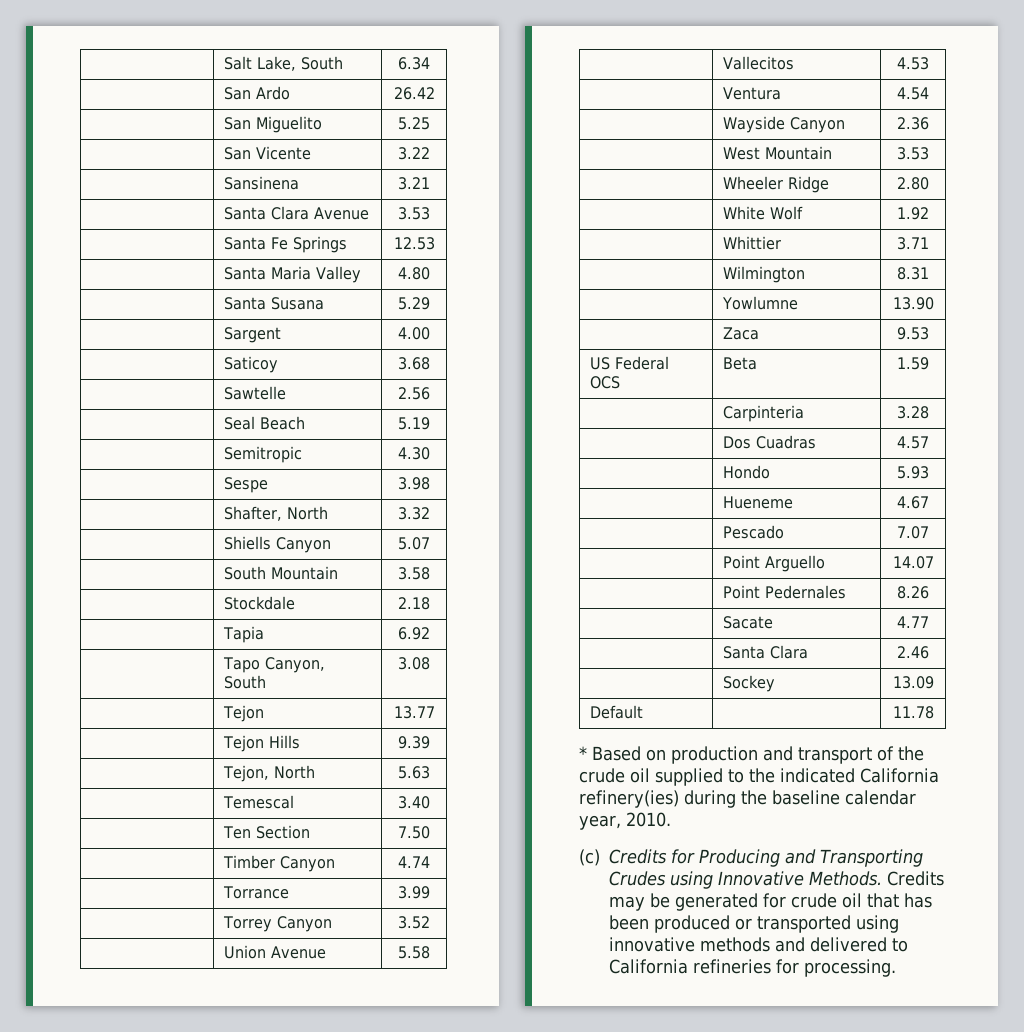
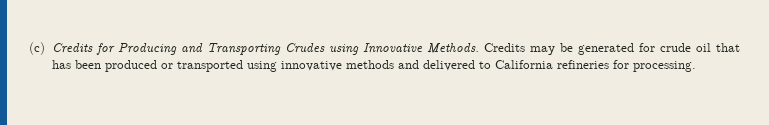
- | Salt Lake, South | 6.34
- | San Ardo | 26.42
- | San Miguelito | 5.25
- | San Vicente | 3.22
- | Sansinena | 3.21
- | Santa Clara Avenue | 3.53
- | Santa Fe Springs | 12.53
- | Santa Maria Valley | 4.80
- | Santa Susana | 5.29
- | Sargent | 4.00
- | Saticoy | 3.68
- | Sawtelle | 2.56
- | Seal Beach | 5.19
- | Semitropic | 4.30
- | Sespe | 3.98
- | Shafter, North | 3.32
- | Shiells Canyon | 5.07
- | South Mountain | 3.58
- | Stockdale | 2.18
- | Tapia | 6.92
- | Tapo Canyon, South | 3.08
- | Tejon | 13.77
- | Tejon Hills | 9.39
- | Tejon, North | 5.63
- | Temescal | 3.40
- | Ten Section | 7.50
- | Timber Canyon | 4.74
- | Torrance | 3.99
- | Torrey Canyon | 3.52
- | Union Avenue | 5.58
- | Vallecitos | 4.53
- | Ventura | 4.54
- | Wayside Canyon | 2.36
- | West Mountain | 3.53
- | Wheeler Ridge | 2.80
- | White Wolf | 1.92
- | Whittier | 3.71
- | Wilmington | 8.31
- | Yowlumne | 13.90
- | Zaca | 9.53
- US Federal OCS | Beta | 1.59
- | Carpinteria | 3.28
- | Dos Cuadras | 4.57
- | Hondo | 5.93
- | Hueneme | 4.67
- | Pescado | 7.07
- | Point Arguello | 14.07
- | Point Pedernales | 8.26
- | Sacate | 4.77
- | Santa Clara | 2.46
- | Sockey | 13.09
- Default | | 11.78
- * Based on production and transport of the crude oil supplied to the indicated California refinery(ies) during the baseline calendar year, 2010.

